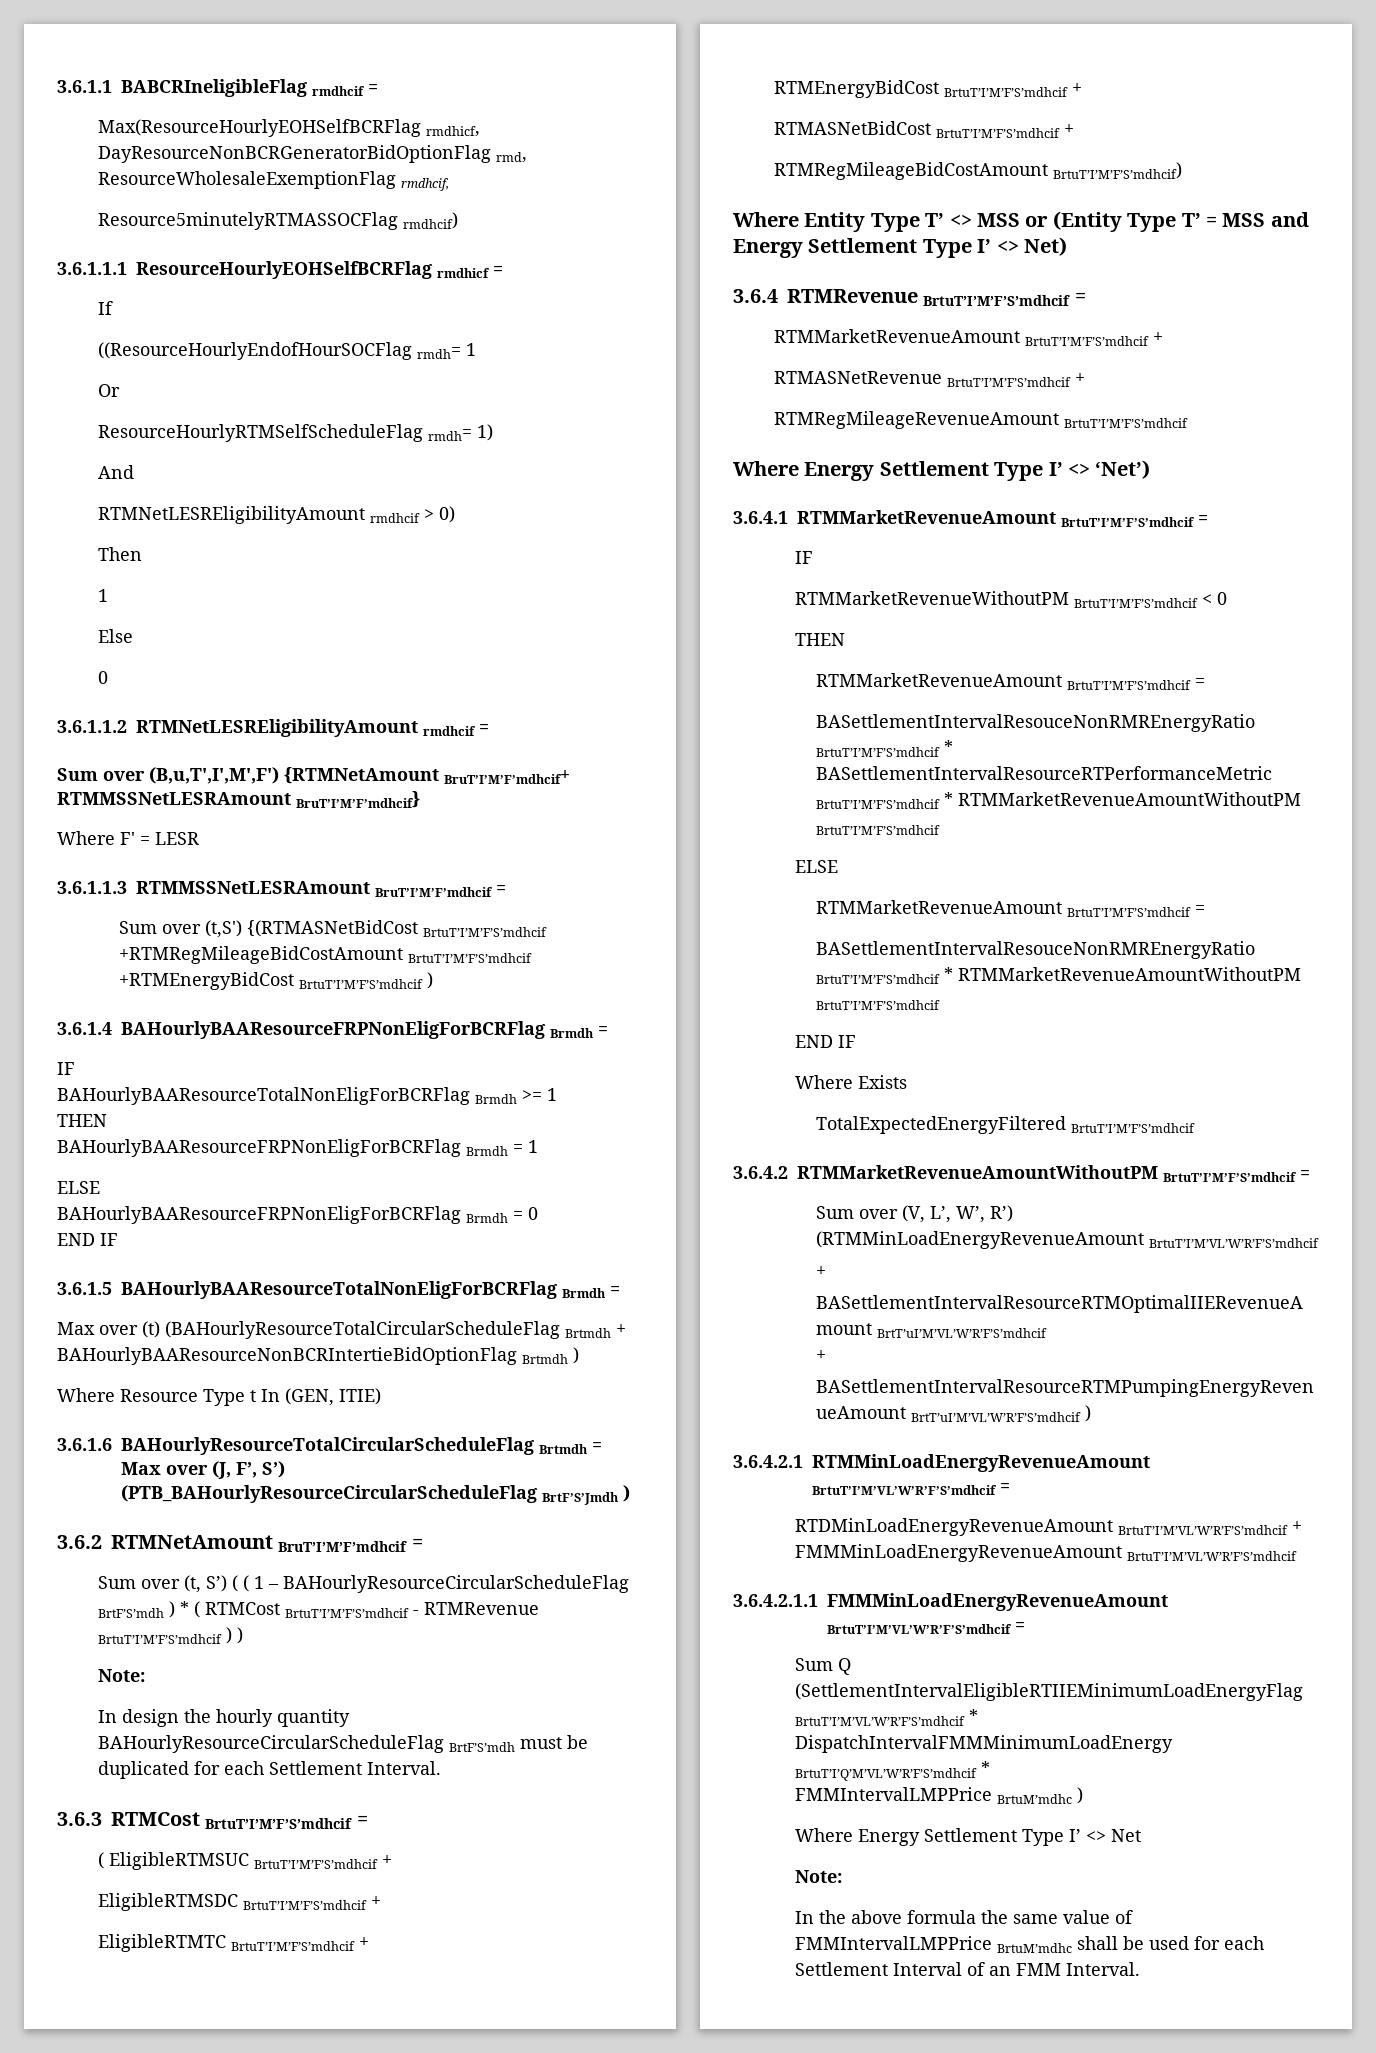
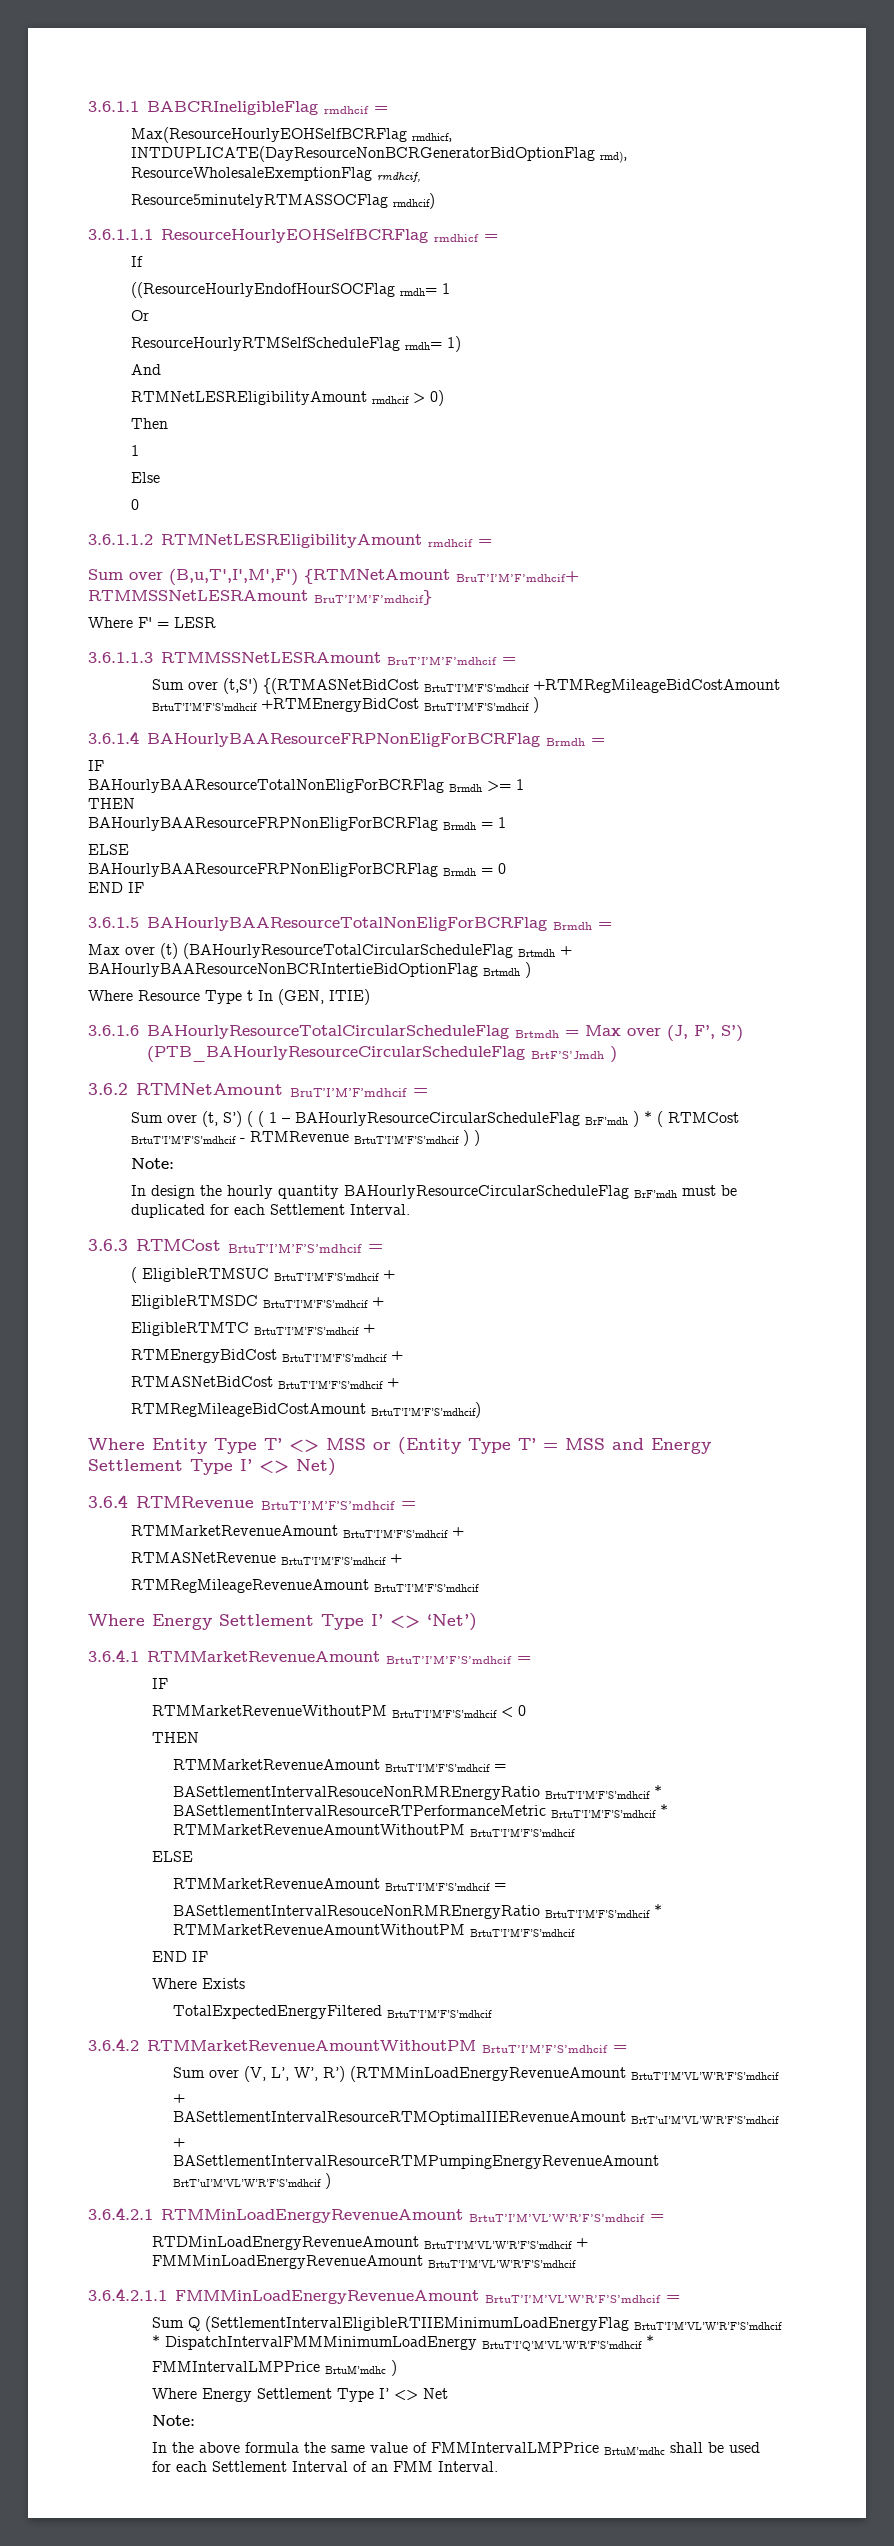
- Max(ResourceHourlyEOHSelfBCRFlag rmdhicf, DayResourceNonBCRGeneratorBidOptionFlag rmd, ResourceWholesaleExemptionFlag rmdhcif,
+ Max(ResourceHourlyEOHSelfBCRFlag rmdhicf, INTDUPLICATE(DayResourceNonBCRGeneratorBidOptionFlag rmd), ResourceWholesaleExemptionFlag rmdhcif,
- Sum over (t, S’) ( ( 1 – BAHourlyResourceCircularScheduleFlag BrtF’S’mdh ) * ( RTMCost BrtuT’I’M’F’S’mdhcif - RTMRevenue BrtuT’I’M’F’S’mdhcif ) )
+ Sum over (t, S’) ( ( 1 – BAHourlyResourceCircularScheduleFlag BrF’mdh ) * ( RTMCost BrtuT’I’M’F’S’mdhcif - RTMRevenue BrtuT’I’M’F’S’mdhcif ) )
- In design the hourly quantity BAHourlyResourceCircularScheduleFlag BrtF’S’mdh must be duplicated for each Settlement Interval.
+ In design the hourly quantity BAHourlyResourceCircularScheduleFlag BrF’mdh must be duplicated for each Settlement Interval.

